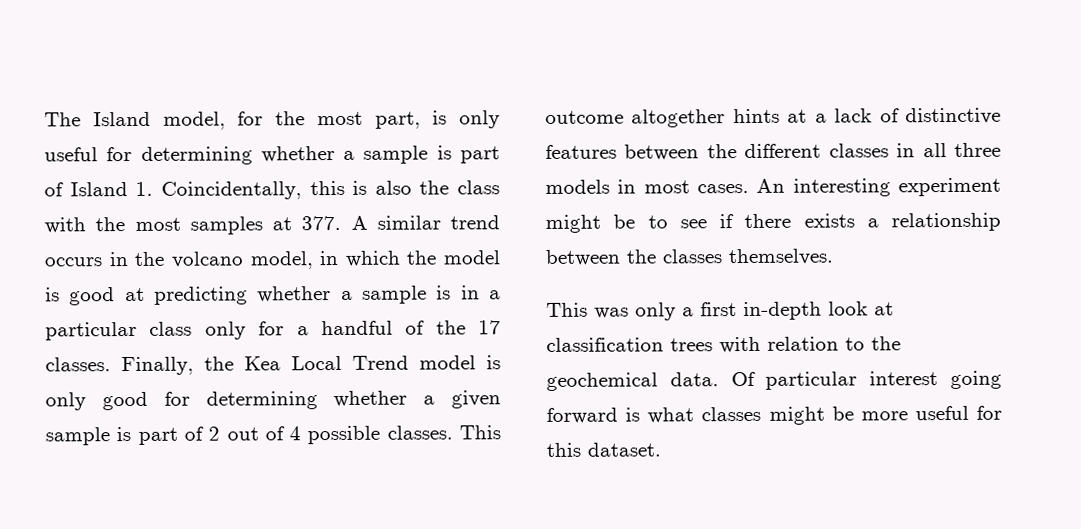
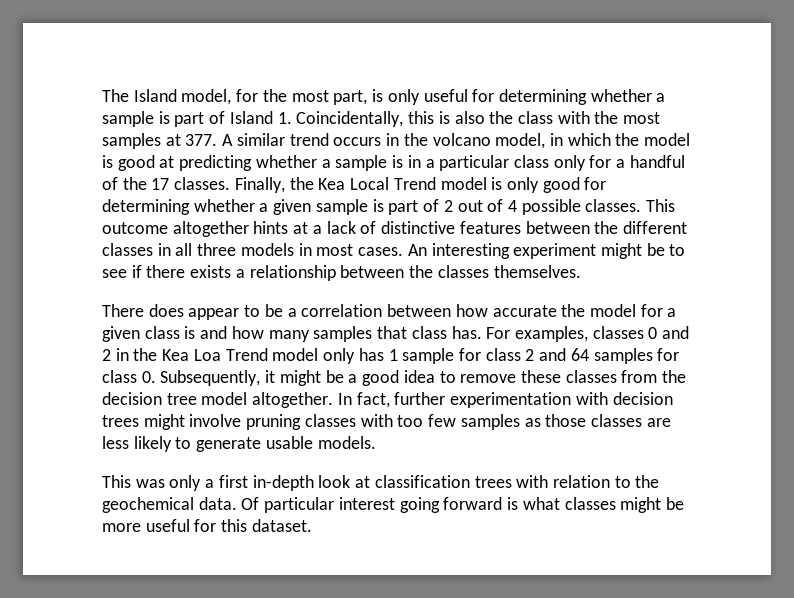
+ There does appear to be a correlation between how accurate the model for a given class is and how many samples that class has. For examples, classes 0 and 2 in the Kea Loa Trend model only has 1 sample for class 2 and 64 samples for class 0. Subsequently, it might be a good idea to remove these classes from the decision tree model altogether. In fact, further experimentation with decision trees might involve pruning classes with too few samples as those classes are less likely to generate usable models.

